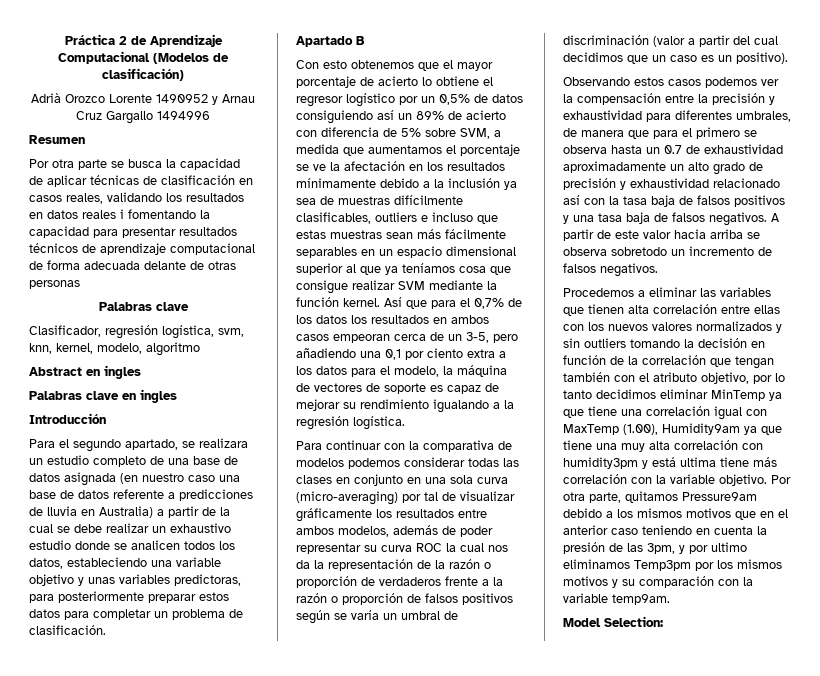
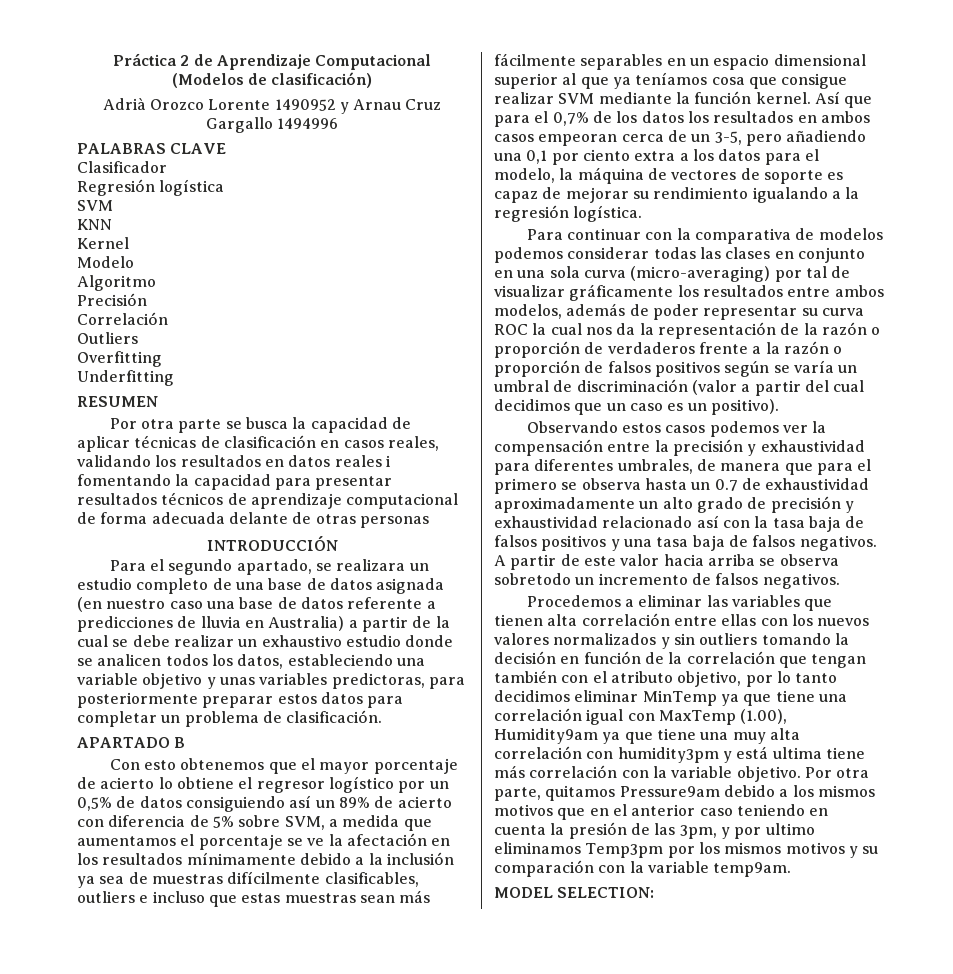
- Resumen
+ PALABRAS CLAVE
+ Clasificador
+ Regresión logística
+ SVM
+ KNN
+ Kernel
+ Modelo
+ Algoritmo
+ Precisión
+ Correlación
+ Outliers
+ Overfitting
+ Underfitting
+ RESUMEN
  Por otra parte se busca la capacidad de aplicar técnicas de clasificación en casos reales, validando los resultados en datos reales i fomentando la capacidad para presentar resultados técnicos de aprendizaje computacional de forma adecuada delante de otras personas
- Palabras clave
- Clasificador, regresión logística, svm, knn, kernel, modelo, algoritmo
- Abstract en ingles
- Palabras clave en ingles
- Introducción
+ INTRODUCCIÓN
- Apartado B
+ APARTADO B
- Model Selection:
+ MODEL SELECTION:

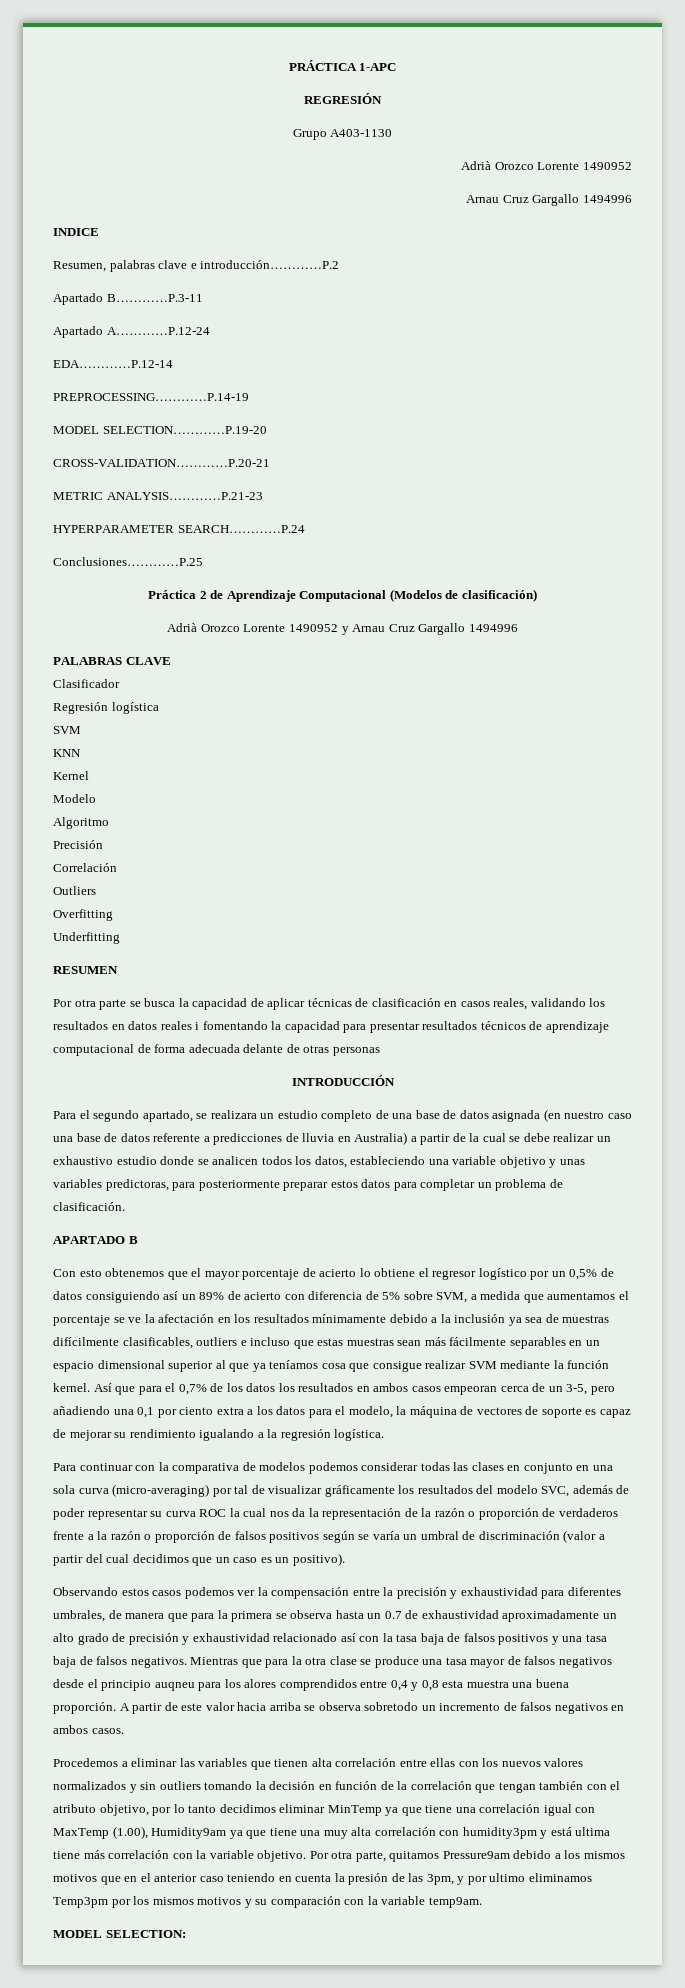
+ PRÁCTICA 1-APC
+ REGRESIÓN
+ Grupo A403-1130
+ Adrià Orozco Lorente 1490952
+ Arnau Cruz Gargallo 1494996
+ INDICE
+ Resumen, palabras clave e introducción…………P.2
+ Apartado B…………P.3-11
+ Apartado A…………P.12-24
+ EDA…………P.12-14
+ PREPROCESSING…………P.14-19
+ MODEL SELECTION…………P.19-20
+ CROSS-VALIDATION…………P.20-21
+ METRIC ANALYSIS…………P.21-23
+ HYPERPARAMETER SEARCH…………P.24
+ Conclusiones…………P.25
- Para continuar con la comparativa de modelos podemos considerar todas las clases en conjunto en una sola curva (micro-averaging) por tal de visualizar gráficamente los resultados entre ambos modelos, además de poder representar su curva ROC la cual nos da la representación de la razón o proporción de verdaderos frente a la razón o proporción de falsos positivos según se varía un umbral de discriminación (valor a partir del cual decidimos que un caso es un positivo).
+ Para continuar con la comparativa de modelos podemos considerar todas las clases en conjunto en una sola curva (micro-averaging) por tal de visualizar gráficamente los resultados del modelo SVC, además de poder representar su curva ROC la cual nos da la representación de la razón o proporción de verdaderos frente a la razón o proporción de falsos positivos según se varía un umbral de discriminación (valor a partir del cual decidimos que un caso es un positivo).
- Observando estos casos podemos ver la compensación entre la precisión y exhaustividad para diferentes umbrales, de manera que para el primero se observa hasta un 0.7 de exhaustividad aproximadamente un alto grado de precisión y exhaustividad relacionado así con la tasa baja de falsos positivos y una tasa baja de falsos negativos.
+ Observando estos casos podemos ver la compensación entre la precisión y exhaustividad para diferentes umbrales, de manera que para la primera se observa hasta un 0.7 de exhaustividad aproximadamente un alto grado de precisión y exhaustividad relacionado así con la tasa baja de falsos positivos y una tasa baja de falsos negativos.
+ Mientras que para la otra clase se produce una tasa mayor de falsos negativos desde el principio auqneu para los alores comprendidos entre 0,4 y 0,8 esta muestra una buena proporción.
- A partir de este valor hacia arriba se observa sobretodo un incremento de falsos negativos.
+ A partir de este valor hacia arriba se observa sobretodo un incremento de falsos negativos en ambos casos.

